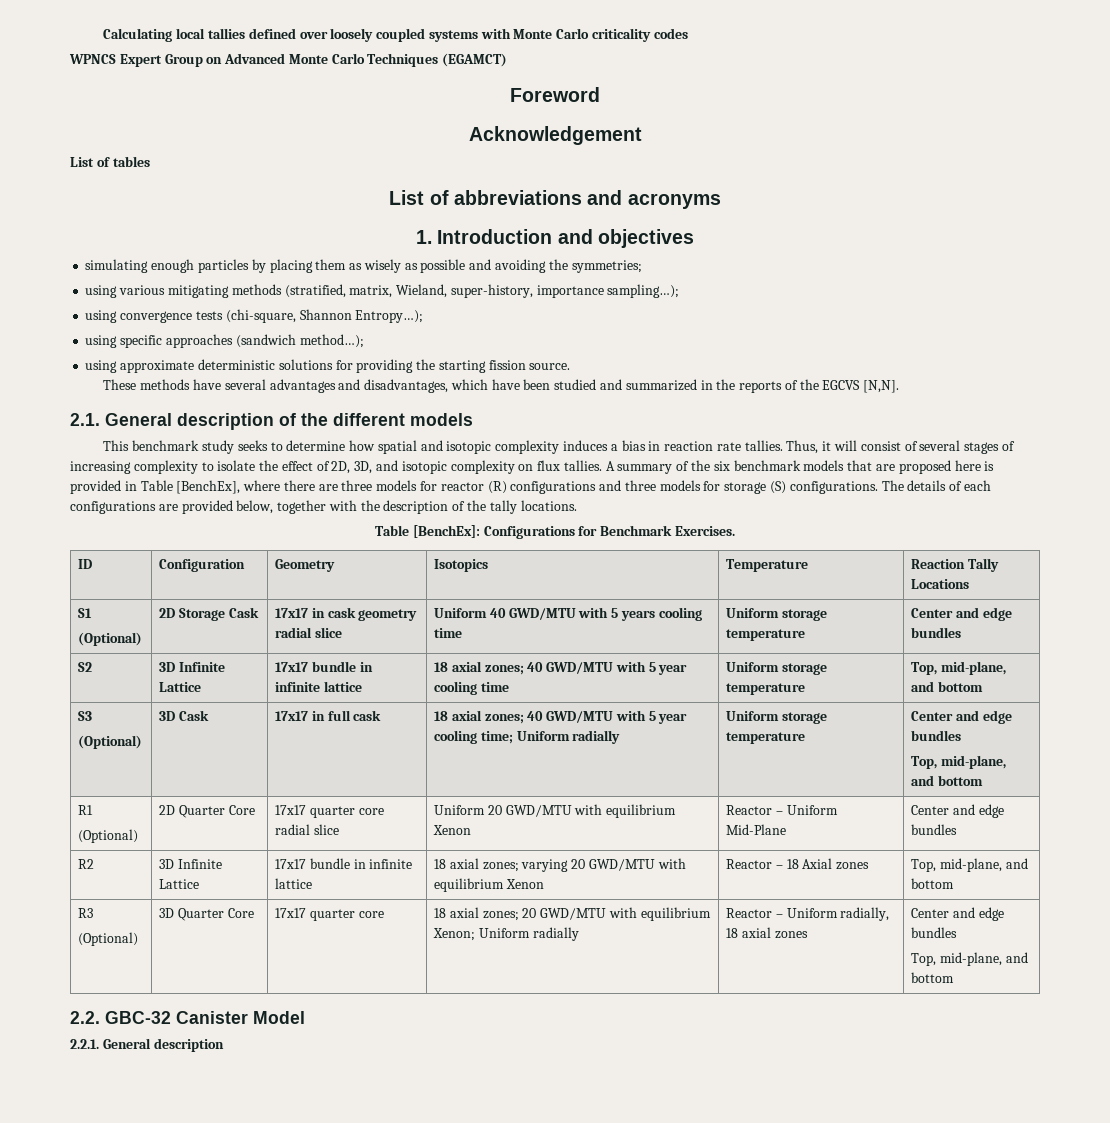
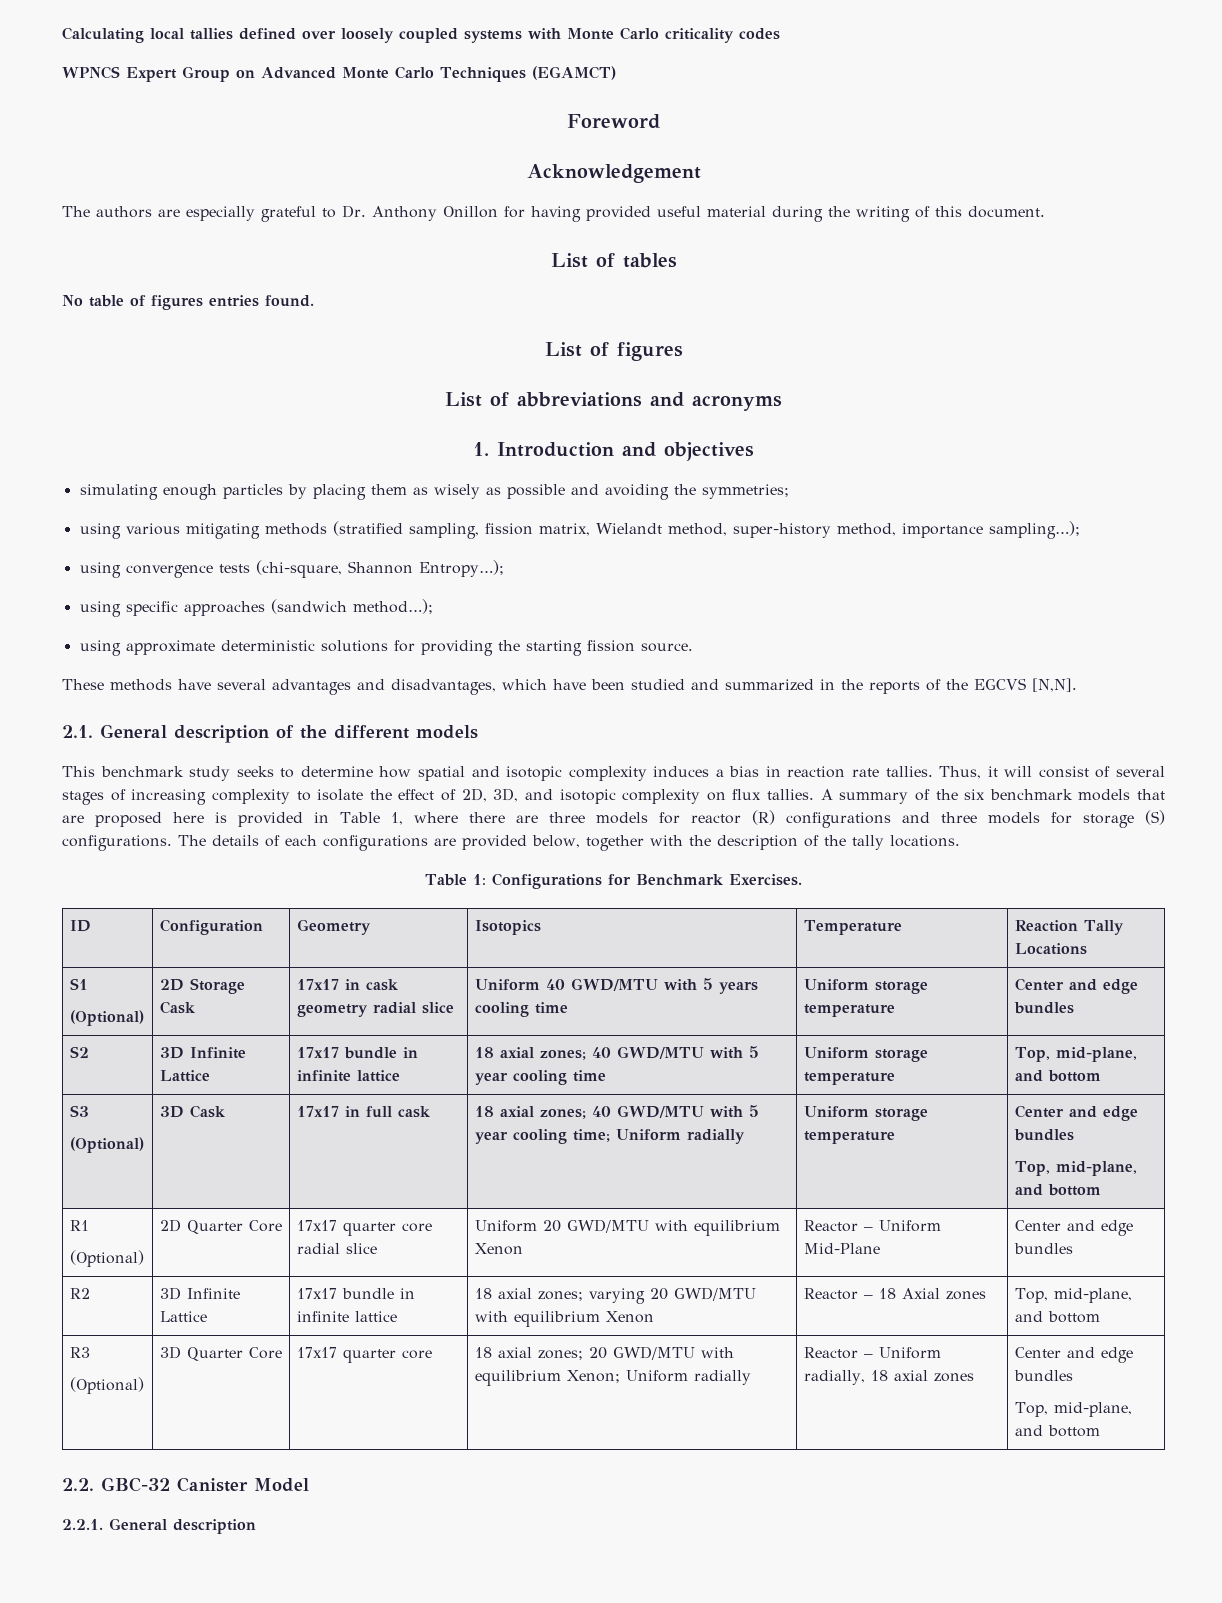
+ The authors are especially grateful to Dr. Anthony Onillon for having provided useful material during the writing of this document.
  List of tables
+ No table of figures entries found.
+ List of figures
- using various mitigating methods (stratified, matrix, Wieland, super-history, importance sampling…);
+ using various mitigating methods (stratified sampling, fission matrix, Wielandt method, super-history method, importance sampling…);
- A summary of the six benchmark models that are proposed here is provided in Table [BenchEx], where there are three models for reactor (R) configurations and three models for storage (S) configurations.
+ A summary of the six benchmark models that are proposed here is provided in Table 1, where there are three models for reactor (R) configurations and three models for storage (S) configurations.
- Table [BenchEx]: Configurations for Benchmark Exercises.
+ Table 1: Configurations for Benchmark Exercises.

